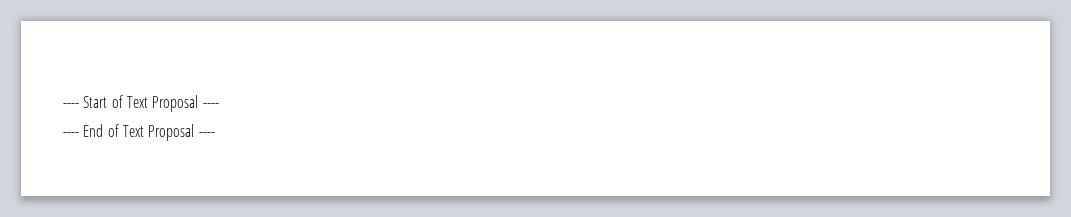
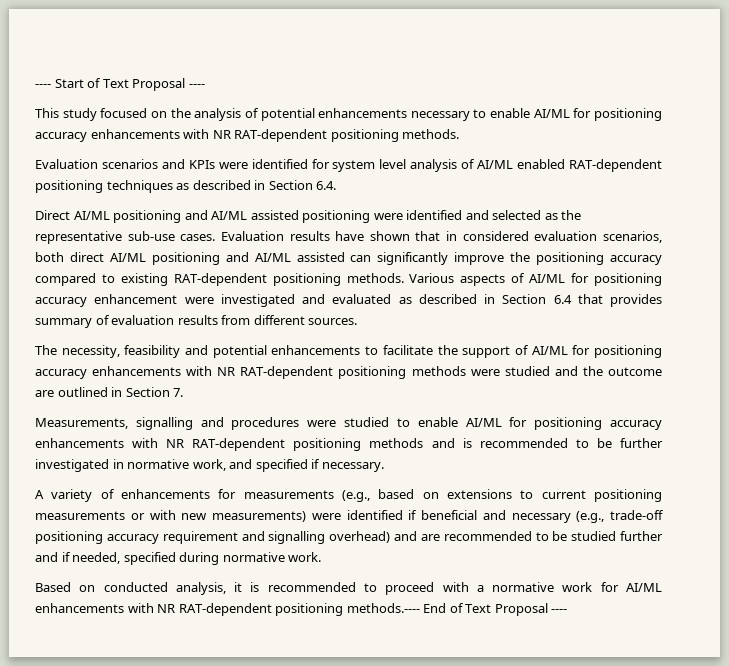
- ---- End of Text Proposal ----
+ This study focused on the analysis of potential enhancements necessary to enable AI/ML for positioning accuracy enhancements with NR RAT-dependent positioning methods.
+ Evaluation scenarios and KPIs were identified for system level analysis of AI/ML enabled RAT-dependent positioning techniques as described in Section 6.4.
+ Direct AI/ML positioning and AI/ML assisted positioning were identified and selected as the representative sub-use cases. Evaluation results have shown that in considered evaluation scenarios, both direct AI/ML positioning and AI/ML assisted can significantly improve the positioning accuracy compared to existing RAT-dependent positioning methods. Various aspects of AI/ML for positioning accuracy enhancement were investigated and evaluated as described in Section 6.4 that provides summary of evaluation results from different sources.
+ The necessity, feasibility and potential enhancements to facilitate the support of AI/ML for positioning accuracy enhancements with NR RAT-dependent positioning methods were studied and the outcome are outlined in Section 7.
+ Measurements, signalling and procedures were studied to enable AI/ML for positioning accuracy enhancements with NR RAT-dependent positioning methods and is recommended to be further investigated in normative work, and specified if necessary.
+ A variety of enhancements for measurements (e.g., based on extensions to current positioning measurements or with new measurements) were identified if beneficial and necessary (e.g., trade-off positioning accuracy requirement and signalling overhead) and are recommended to be studied further and if needed, specified during normative work.
+ Based on conducted analysis, it is recommended to proceed with a normative work for AI/ML enhancements with NR RAT-dependent positioning methods.---- End of Text Proposal ----

